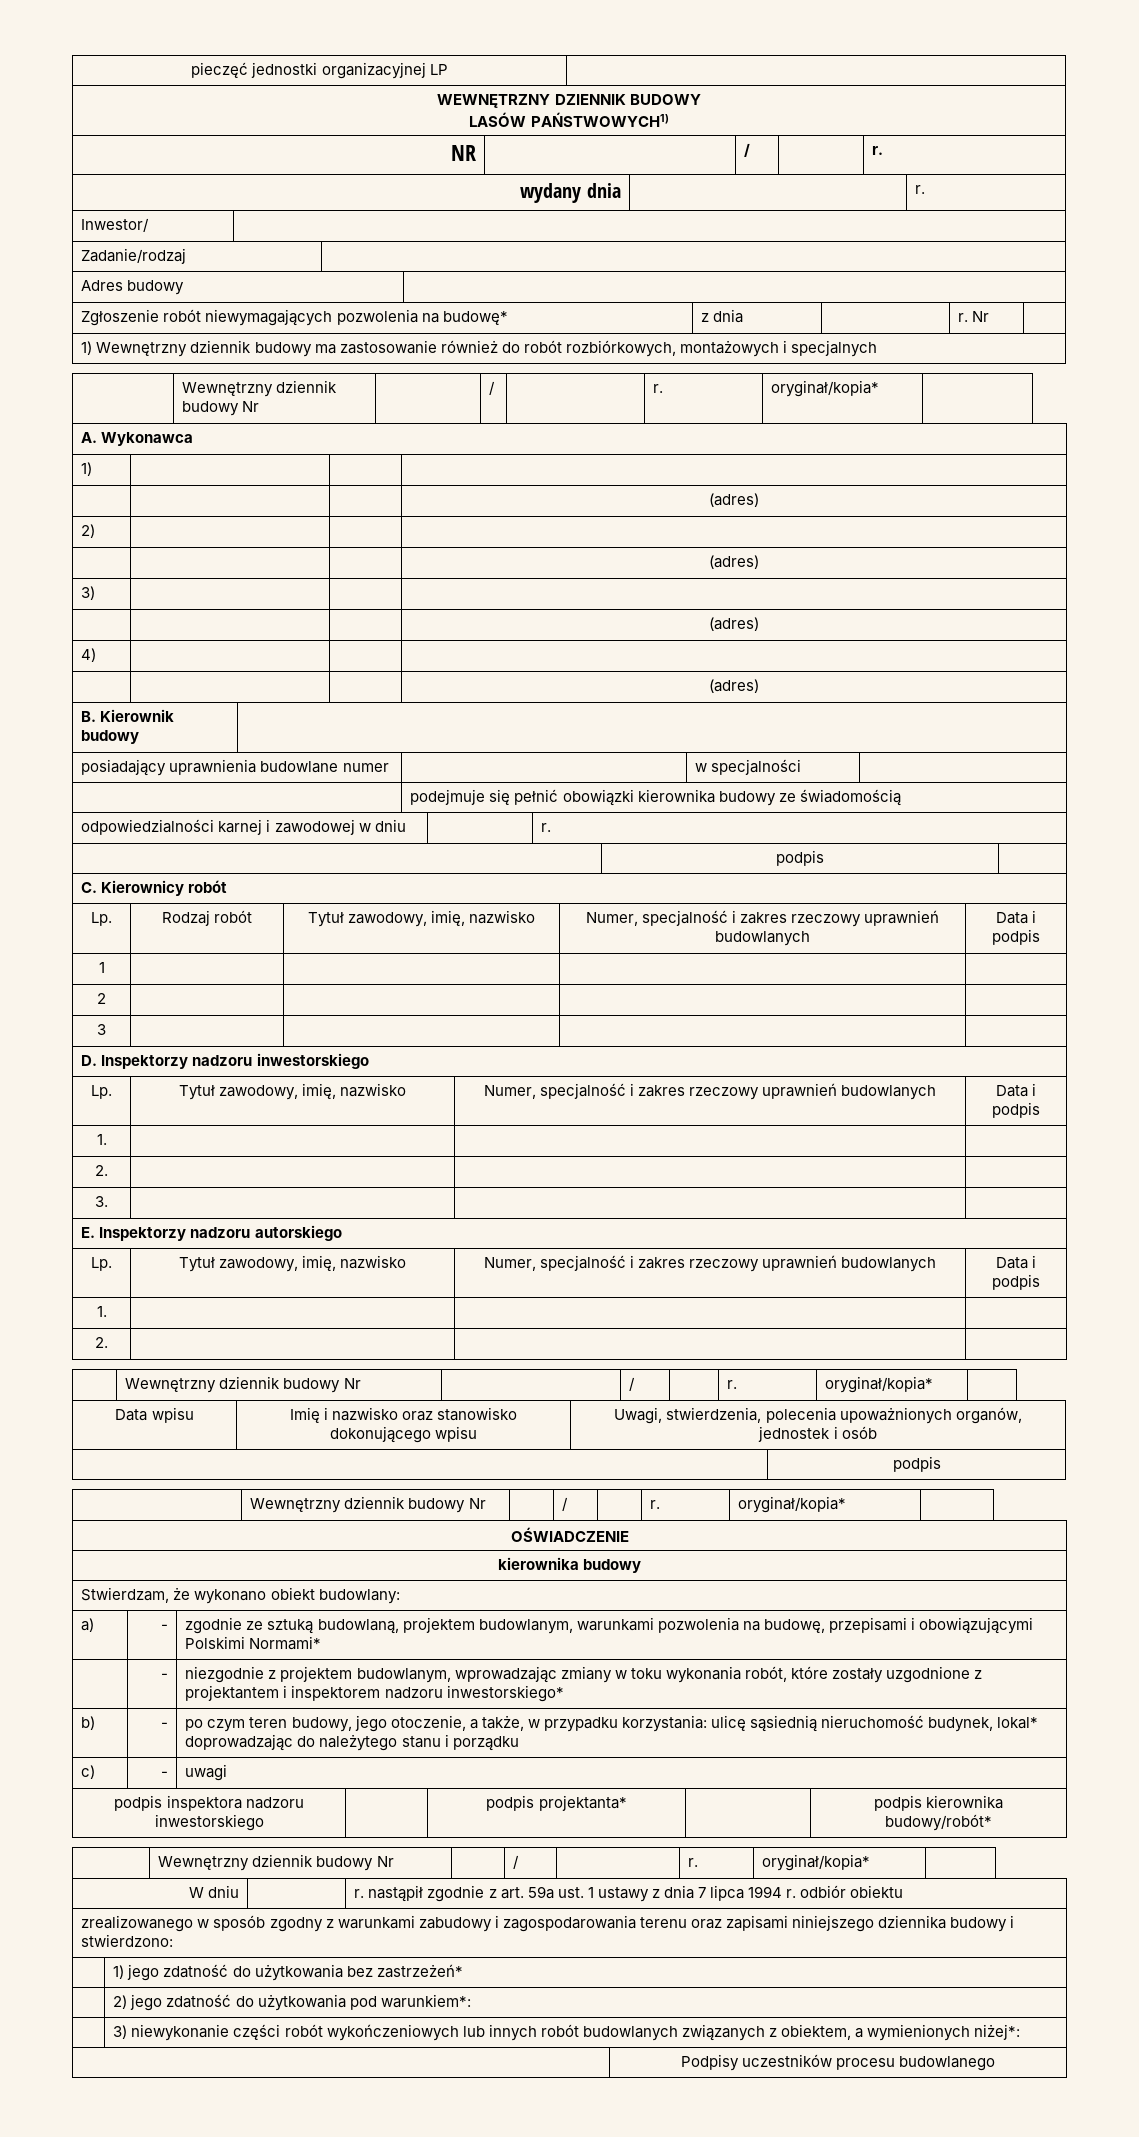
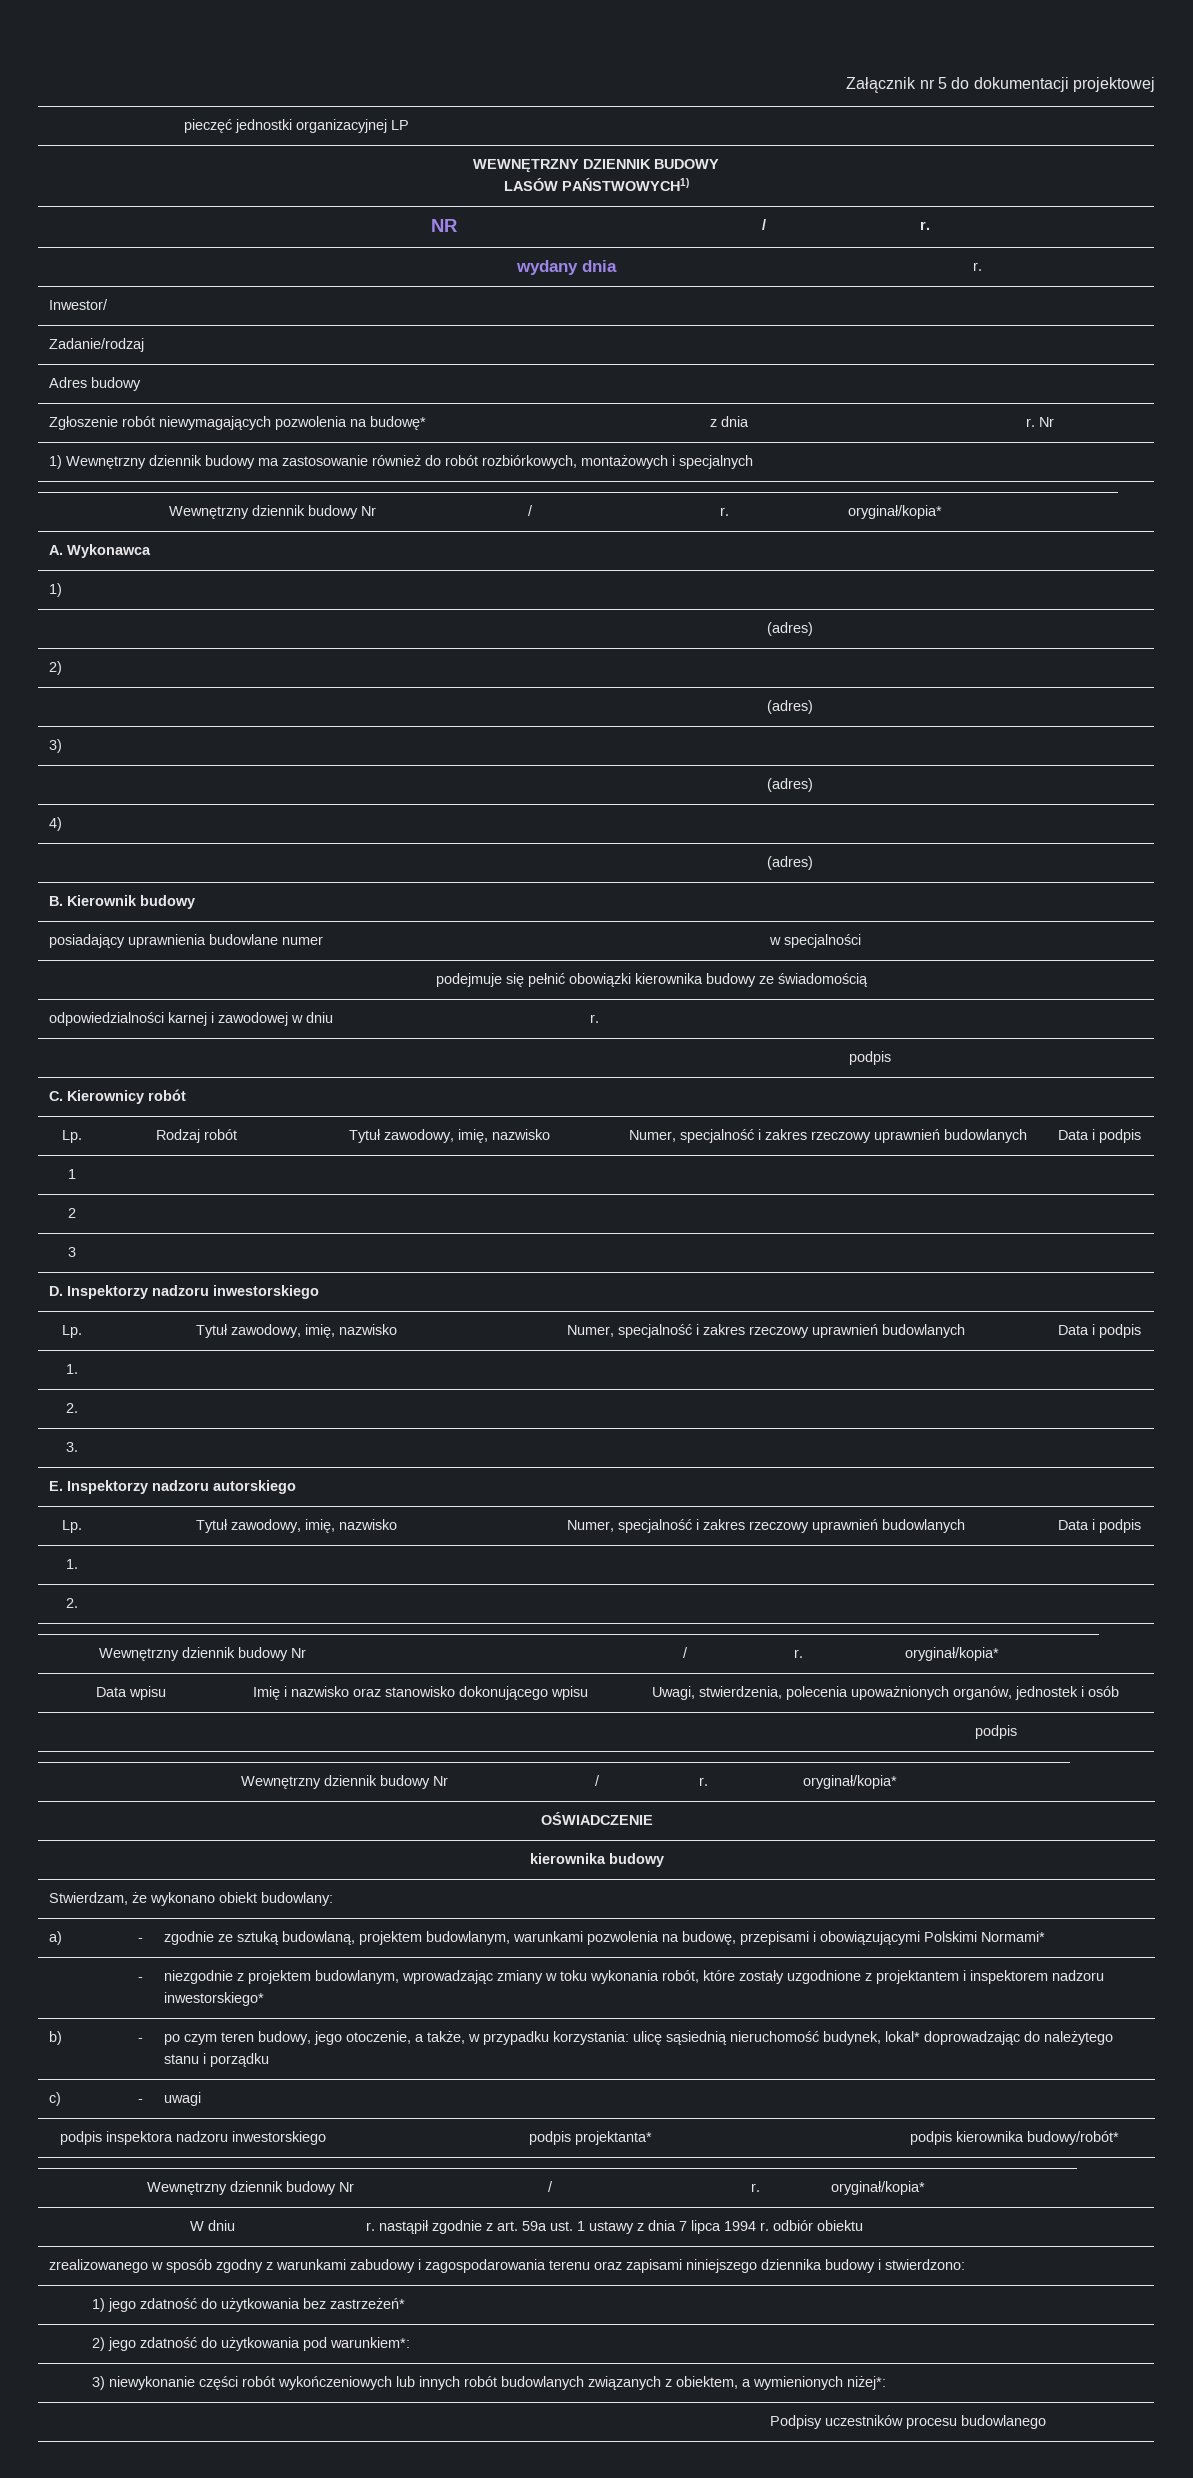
+ Załącznik nr 5 do dokumentacji projektowej

